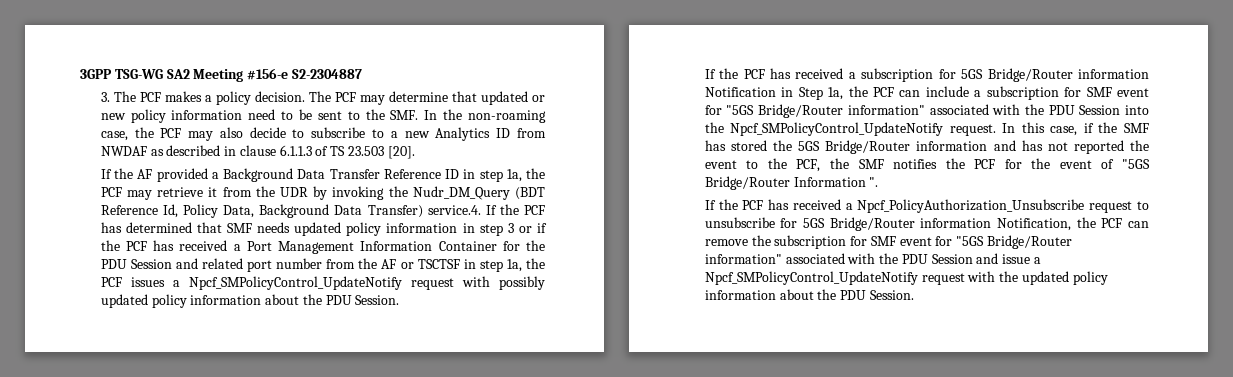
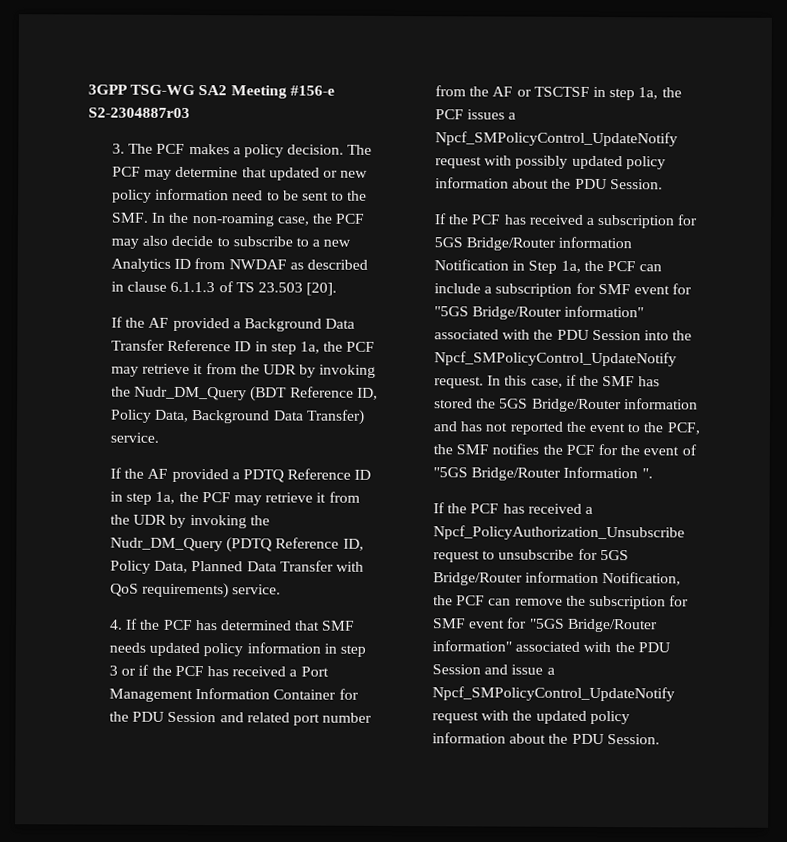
- 3GPP TSG-WG SA2 Meeting #156-e S2-2304887
+ 3GPP TSG-WG SA2 Meeting #156-e S2-2304887r03
- If the AF provided a Background Data Transfer Reference ID in step 1a, the PCF may retrieve it from the UDR by invoking the Nudr_DM_Query (BDT Reference Id, Policy Data, Background Data Transfer) service.4. If the PCF has determined that SMF needs updated policy information in step 3 or if the PCF has received a Port Management Information Container for the PDU Session and related port number from the AF or TSCTSF in step 1a, the PCF issues a Npcf_SMPolicyControl_UpdateNotify request with possibly updated policy information about the PDU Session.
+ If the AF provided a Background Data Transfer Reference ID in step 1a, the PCF may retrieve it from the UDR by invoking the Nudr_DM_Query (BDT Reference ID, Policy Data, Background Data Transfer) service.
+ If the AF provided a PDTQ Reference ID in step 1a, the PCF may retrieve it from the UDR by invoking the Nudr_DM_Query (PDTQ Reference ID, Policy Data, Planned Data Transfer with QoS requirements) service.
+ 4. If the PCF has determined that SMF needs updated policy information in step 3 or if the PCF has received a Port Management Information Container for the PDU Session and related port number from the AF or TSCTSF in step 1a, the PCF issues a Npcf_SMPolicyControl_UpdateNotify request with possibly updated policy information about the PDU Session.

